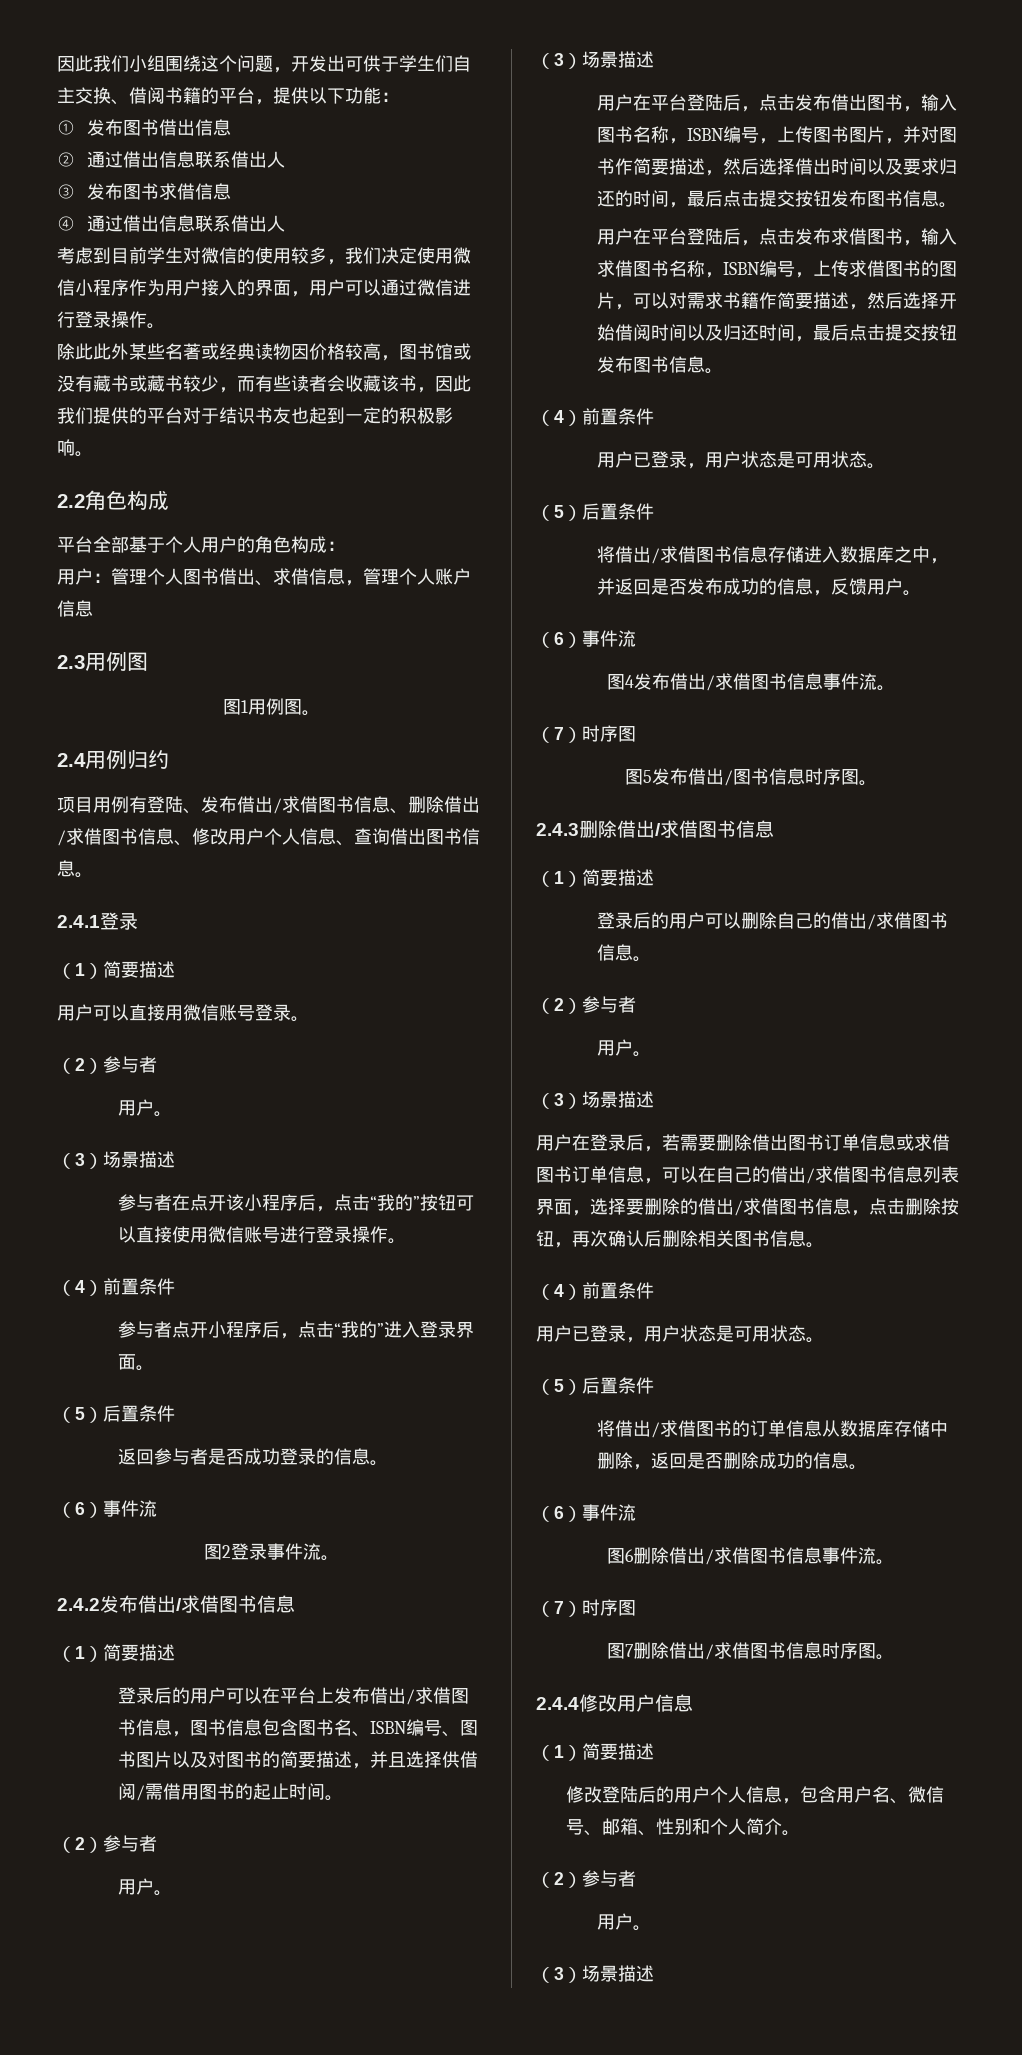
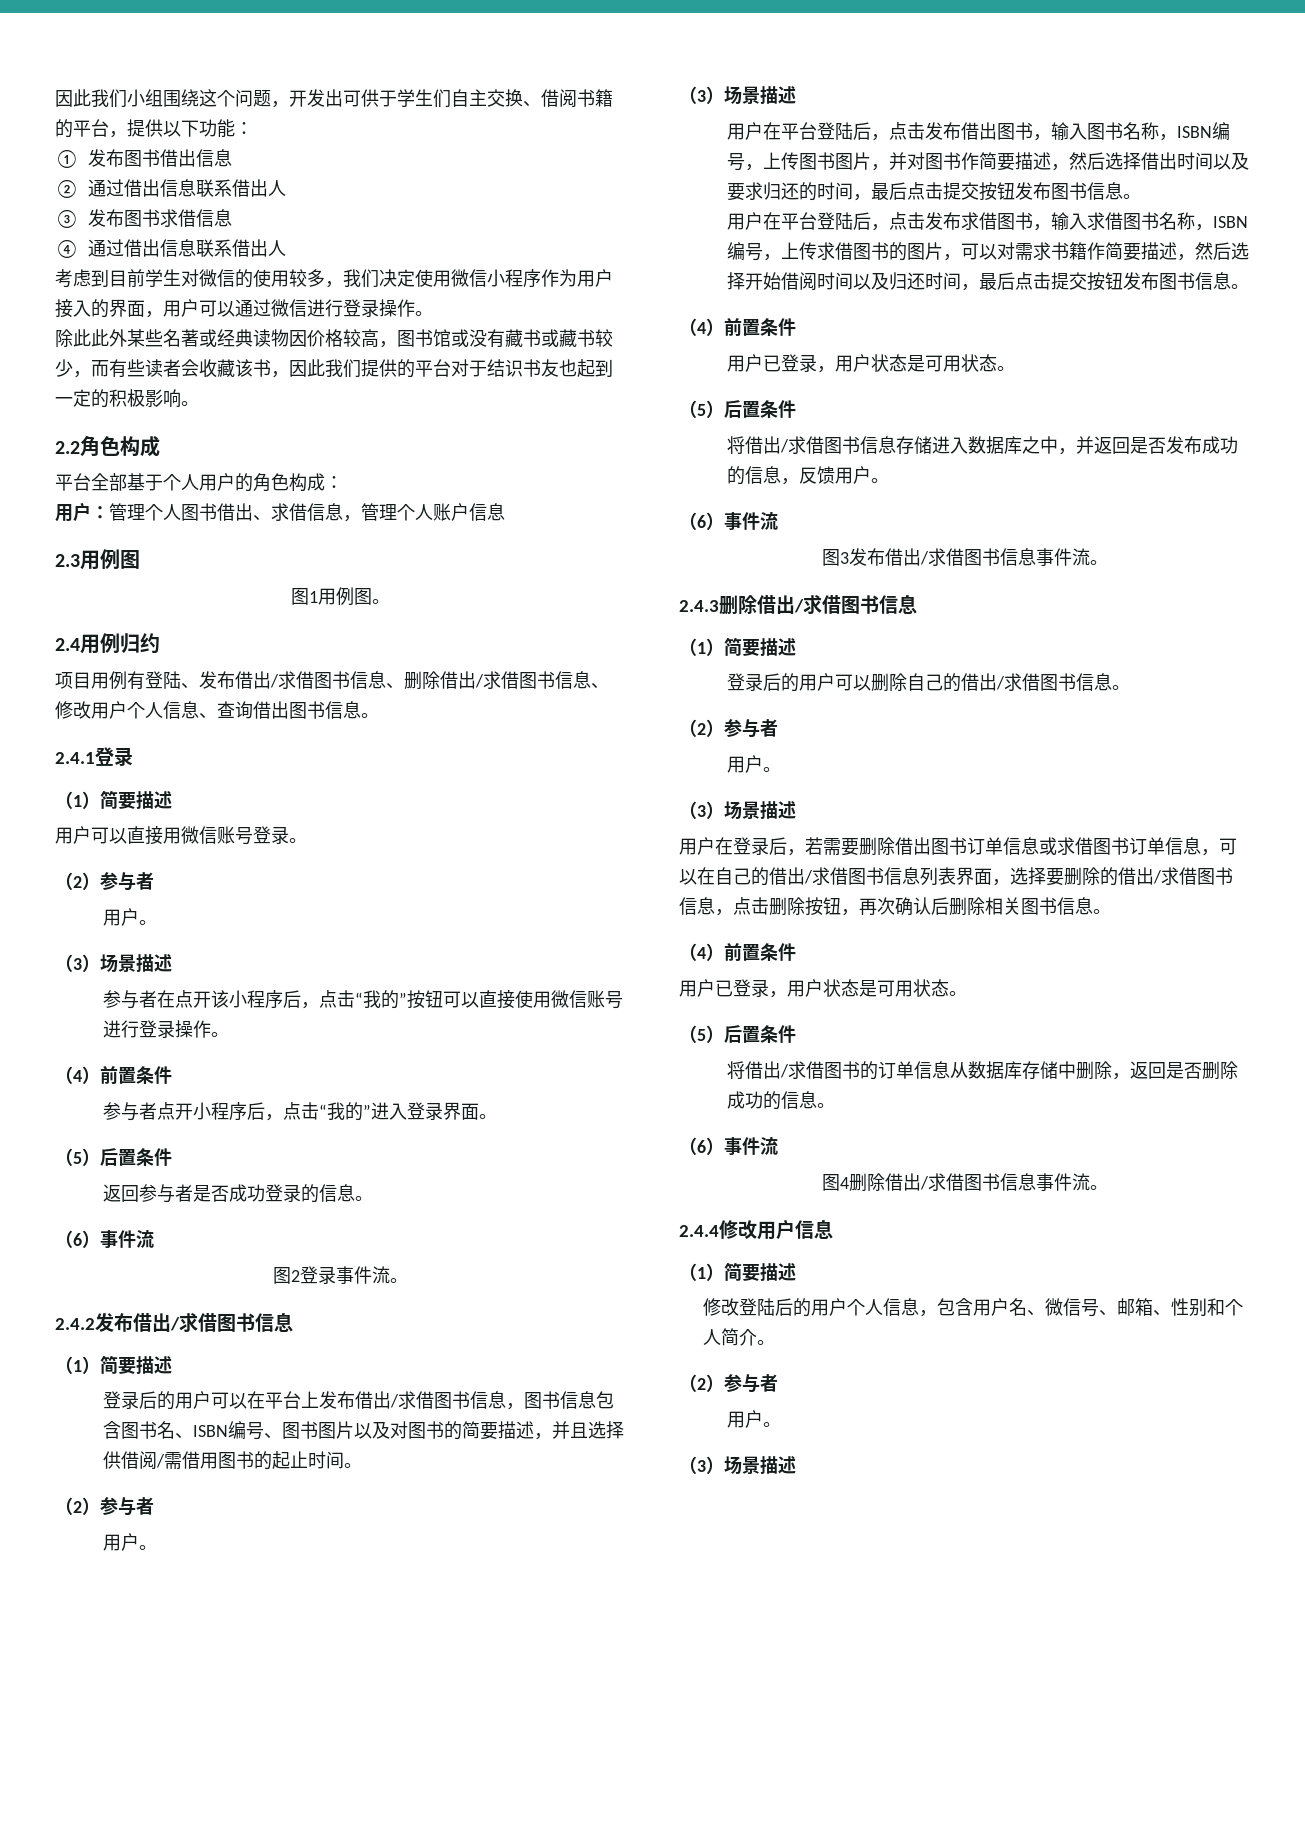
- 图4发布借出/求借图书信息事件流。
- （7）时序图
- 图5发布借出/图书信息时序图。
+ 图3发布借出/求借图书信息事件流。
- 图6删除借出/求借图书信息事件流。
- （7）时序图
- 图7删除借出/求借图书信息时序图。
+ 图4删除借出/求借图书信息事件流。

